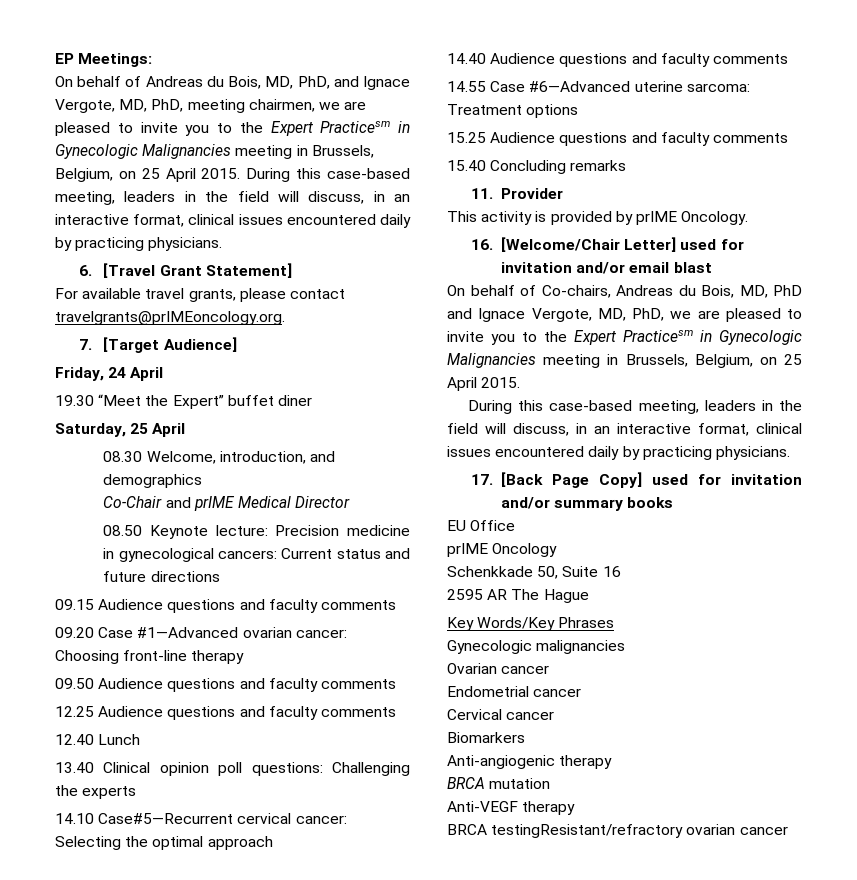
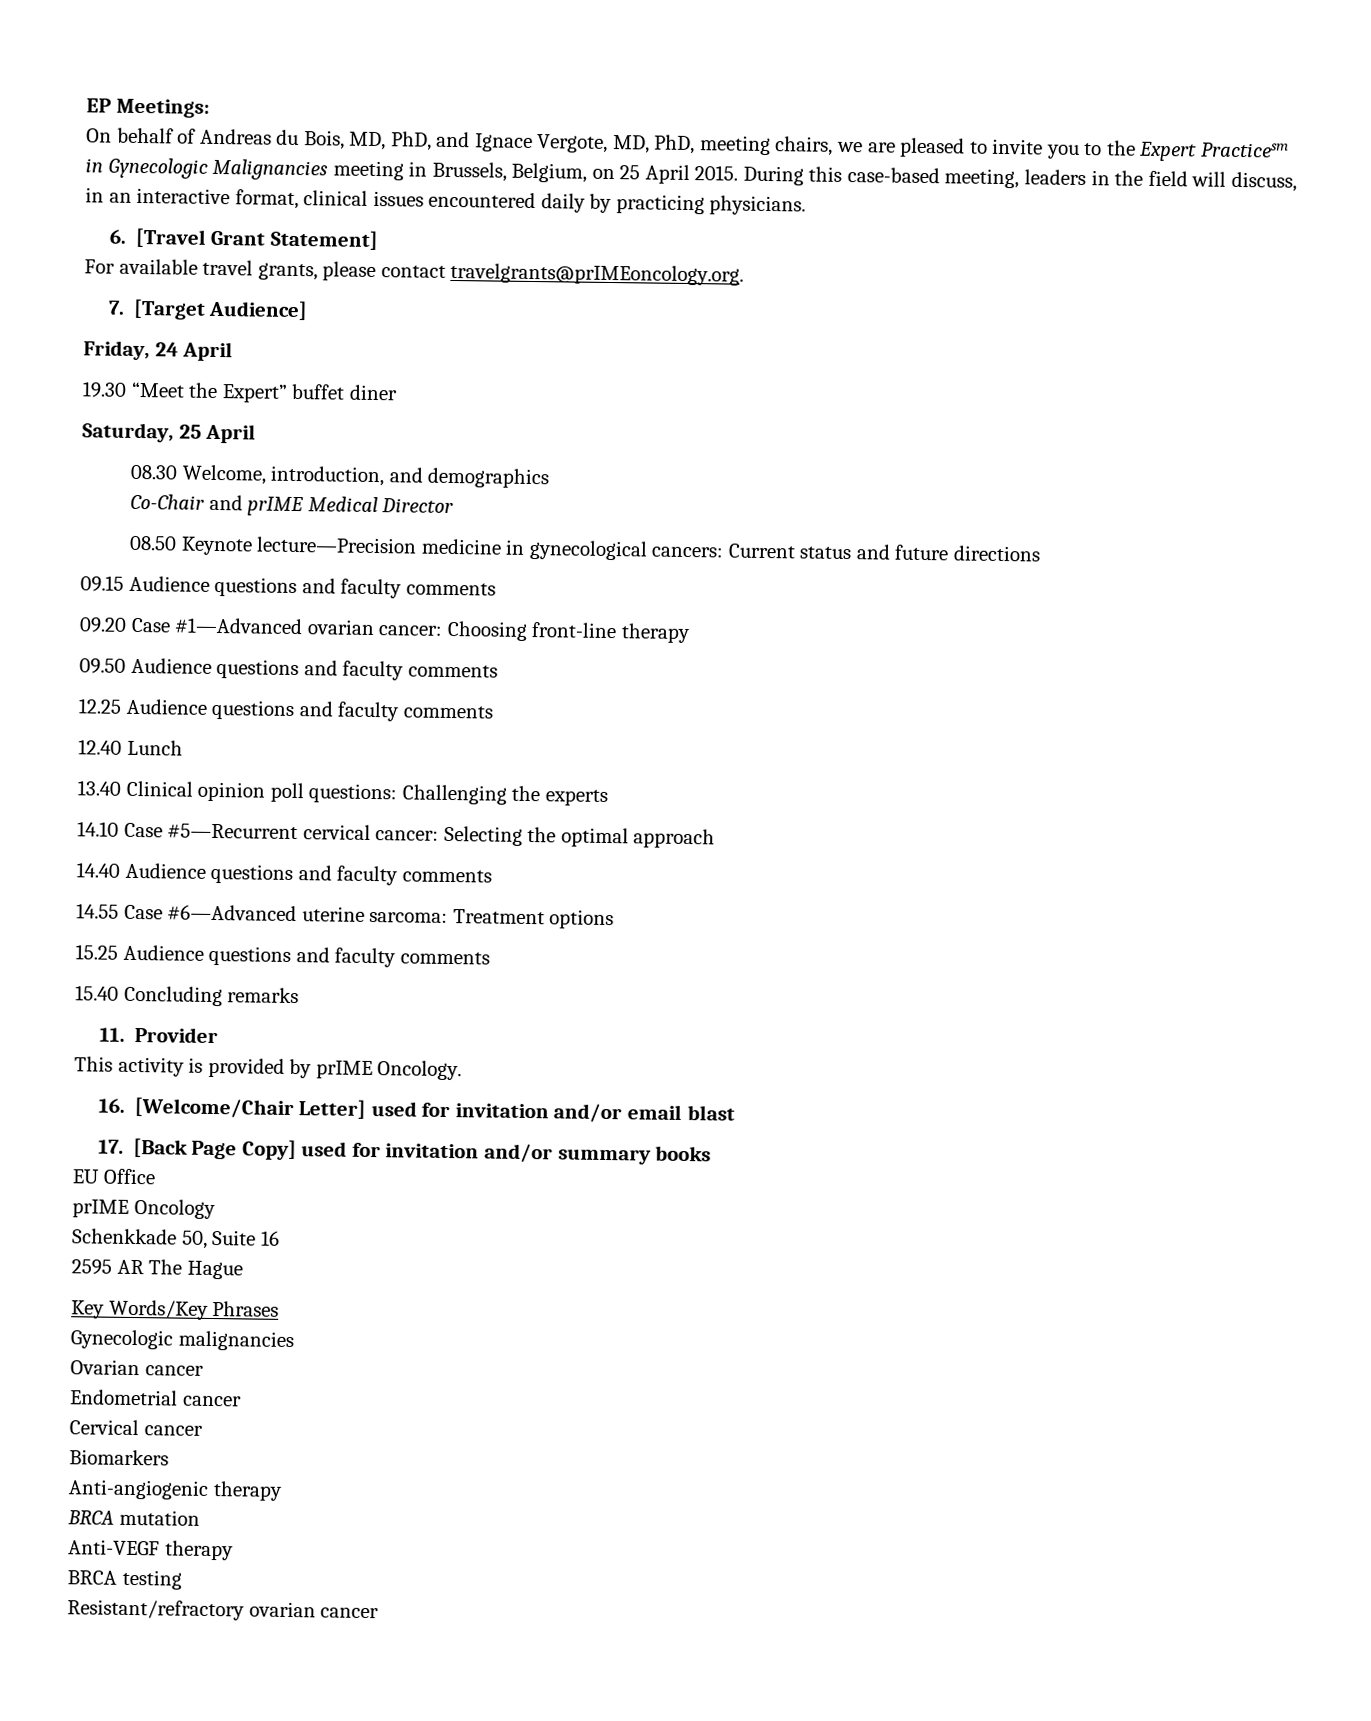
- On behalf of Andreas du Bois, MD, PhD, and Ignace Vergote, MD, PhD, meeting chairmen, we are pleased to invite you to the Expert Practicesm in Gynecologic Malignancies meeting in Brussels, Belgium, on 25 April 2015.
+ On behalf of Andreas du Bois, MD, PhD, and Ignace Vergote, MD, PhD, meeting chairs, we are pleased to invite you to the Expert Practicesm in Gynecologic Malignancies meeting in Brussels, Belgium, on 25 April 2015.
- 08.50 Keynote lecture: Precision medicine in gynecological cancers: Current status and future directions
+ 08.50 Keynote lecture—Precision medicine in gynecological cancers: Current status and future directions
- 14.10 Case#5—Recurrent cervical cancer: Selecting the optimal approach
+ 14.10 Case #5—Recurrent cervical cancer: Selecting the optimal approach
- On behalf of Co-chairs, Andreas du Bois, MD, PhD and Ignace Vergote, MD, PhD, we are pleased to invite you to the Expert Practicesm in Gynecologic Malignancies meeting in Brussels, Belgium, on 25 April 2015.
- During this case-based meeting, leaders in the field will discuss, in an interactive format, clinical issues encountered daily by practicing physicians.
- BRCA testingResistant/refractory ovarian cancer
+ BRCA testing
+ Resistant/refractory ovarian cancer

